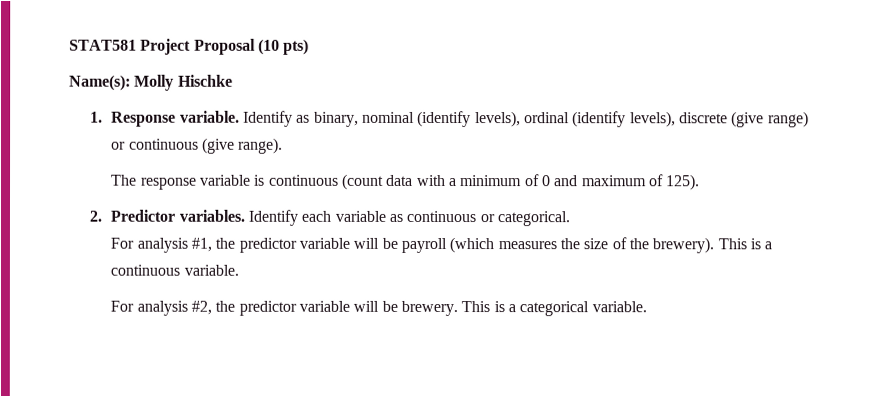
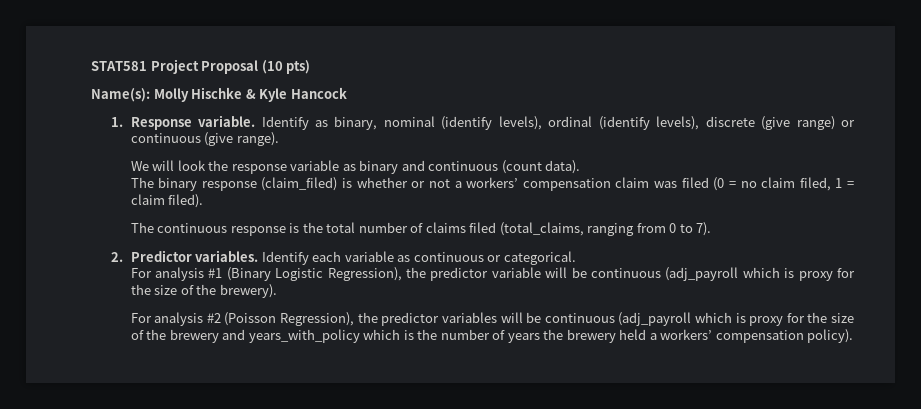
- Name(s): Molly Hischke
+ Name(s): Molly Hischke & Kyle Hancock
- The response variable is continuous (count data with a minimum of 0 and maximum of 125).
+ We will look the response variable as binary and continuous (count data).
+ The binary response (claim_filed) is whether or not a workers’ compensation claim was filed (0 = no claim filed, 1 = claim filed).
+ The continuous response is the total number of claims filed (total_claims, ranging from 0 to 7).
- For analysis #1, the predictor variable will be payroll (which measures the size of the brewery). This is a continuous variable.
- For analysis #2, the predictor variable will be brewery. This is a categorical variable.
+ For analysis #1 (Binary Logistic Regression), the predictor variable will be continuous (adj_payroll which is proxy for the size of the brewery).
+ For analysis #2 (Poisson Regression), the predictor variables will be continuous (adj_payroll which is proxy for the size of the brewery and years_with_policy which is the number of years the brewery held a workers’ compensation policy).

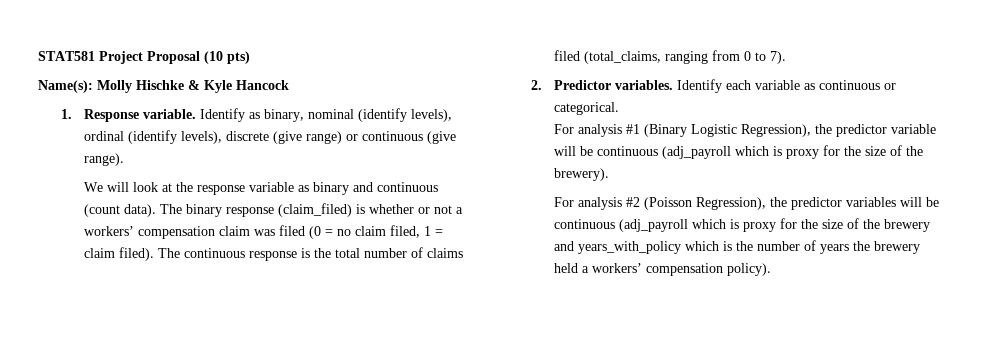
- We will look the response variable as binary and continuous (count data).
- The binary response (claim_filed) is whether or not a workers’ compensation claim was filed (0 = no claim filed, 1 = claim filed).
- The continuous response is the total number of claims filed (total_claims, ranging from 0 to 7).
+ We will look at the response variable as binary and continuous (count data). The binary response (claim_filed) is whether or not a workers’ compensation claim was filed (0 = no claim filed, 1 = claim filed). The continuous response is the total number of claims filed (total_claims, ranging from 0 to 7).

